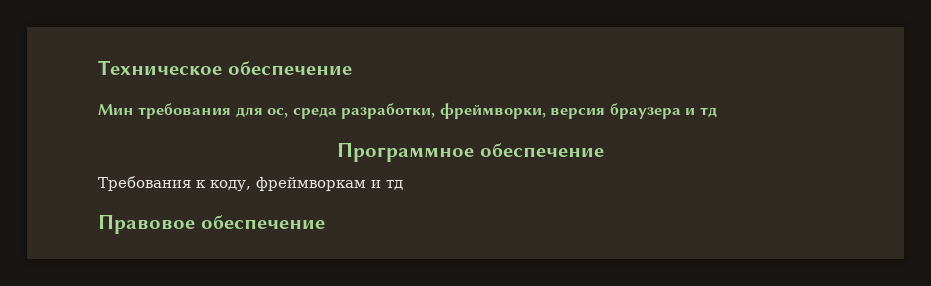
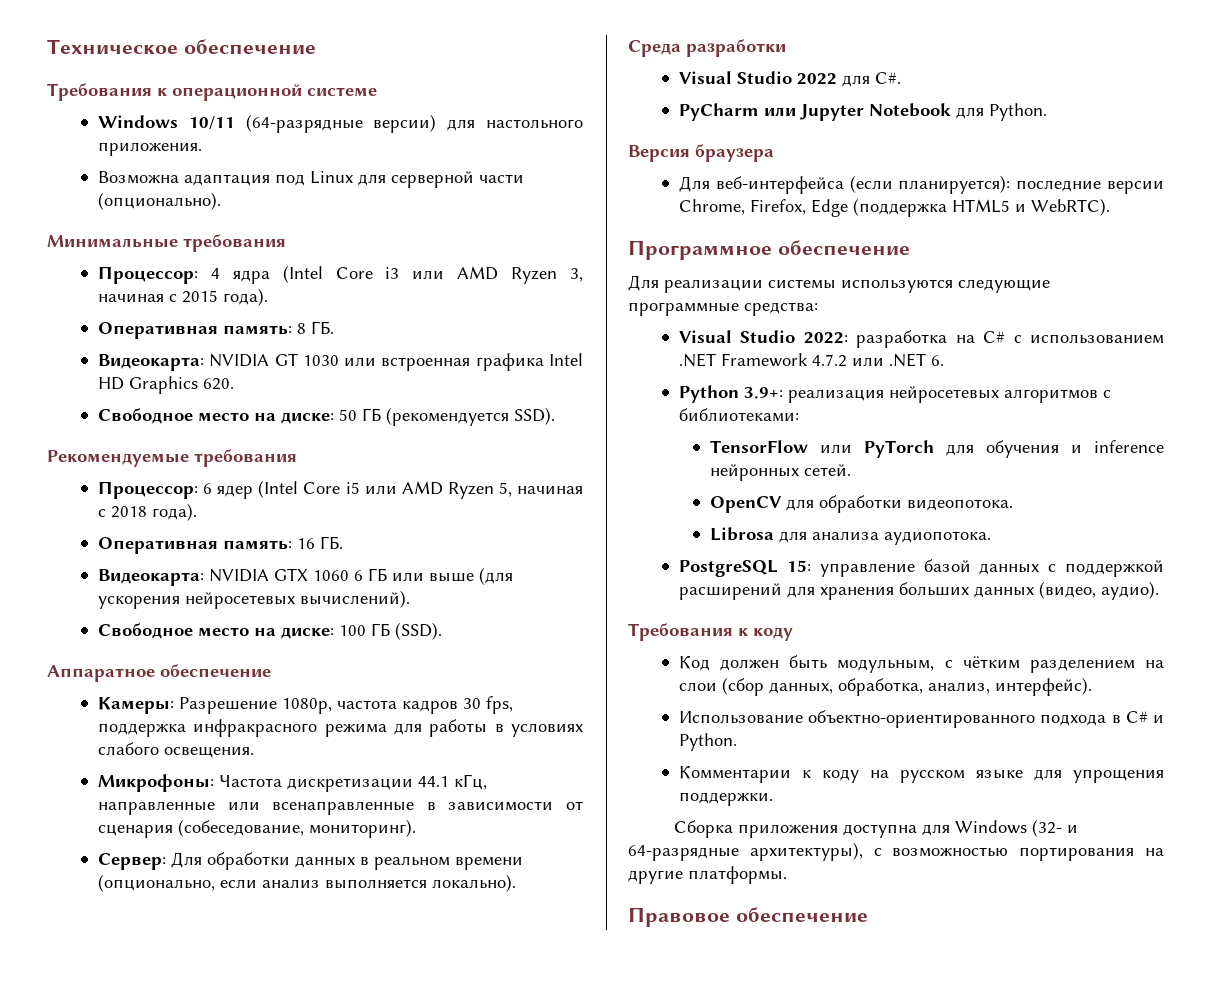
- Мин требования для ос, среда разработки, фреймворки, версия браузера и тд
+ Требования к операционной системе
+ Windows 10/11 (64-разрядные версии) для настольного приложения.
+ Возможна адаптация под Linux для серверной части (опционально).
+ Минимальные требования
+ Процессор: 4 ядра (Intel Core i3 или AMD Ryzen 3, начиная с 2015 года).
+ Оперативная память: 8 ГБ.
+ Видеокарта: NVIDIA GT 1030 или встроенная графика Intel HD Graphics 620.
+ Свободное место на диске: 50 ГБ (рекомендуется SSD).
+ Рекомендуемые требования
+ Процессор: 6 ядер (Intel Core i5 или AMD Ryzen 5, начиная с 2018 года).
+ Оперативная память: 16 ГБ.
+ Видеокарта: NVIDIA GTX 1060 6 ГБ или выше (для ускорения нейросетевых вычислений).
+ Свободное место на диске: 100 ГБ (SSD).
+ Аппаратное обеспечение
+ Камеры: Разрешение 1080p, частота кадров 30 fps, поддержка инфракрасного режима для работы в условиях слабого освещения.
+ Микрофоны: Частота дискретизации 44.1 кГц, направленные или всенаправленные в зависимости от сценария (собеседование, мониторинг).
+ Сервер: Для обработки данных в реальном времени (опционально, если анализ выполняется локально).
+ Среда разработки
+ Visual Studio 2022 для C#.
+ PyCharm или Jupyter Notebook для Python.
+ Версия браузера
+ Для веб-интерфейса (если планируется): последние версии Chrome, Firefox, Edge (поддержка HTML5 и WebRTC).
  Программное обеспечение
- Требования к коду, фреймворкам и тд
+ Для реализации системы используются следующие программные средства:
+ Visual Studio 2022: разработка на C# с использованием .NET Framework 4.7.2 или .NET 6.
+ Python 3.9+: реализация нейросетевых алгоритмов с библиотеками:
+ TensorFlow или PyTorch для обучения и inference нейронных сетей.
+ OpenCV для обработки видеопотока.
+ Librosa для анализа аудиопотока.
+ PostgreSQL 15: управление базой данных с поддержкой расширений для хранения больших данных (видео, аудио).
+ Требования к коду
+ Код должен быть модульным, с чётким разделением на слои (сбор данных, обработка, анализ, интерфейс).
+ Использование объектно-ориентированного подхода в C# и Python.
+ Комментарии к коду на русском языке для упрощения поддержки.
+ Сборка приложения доступна для Windows (32- и 64-разрядные архитектуры), с возможностью портирования на другие платформы.

